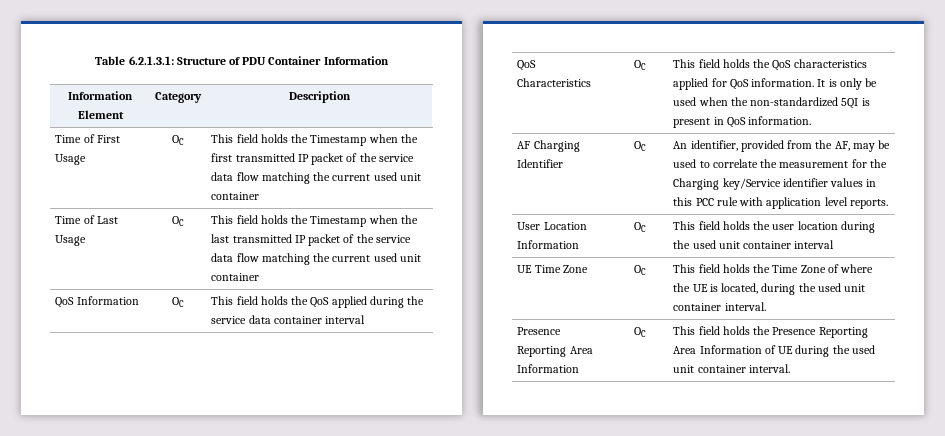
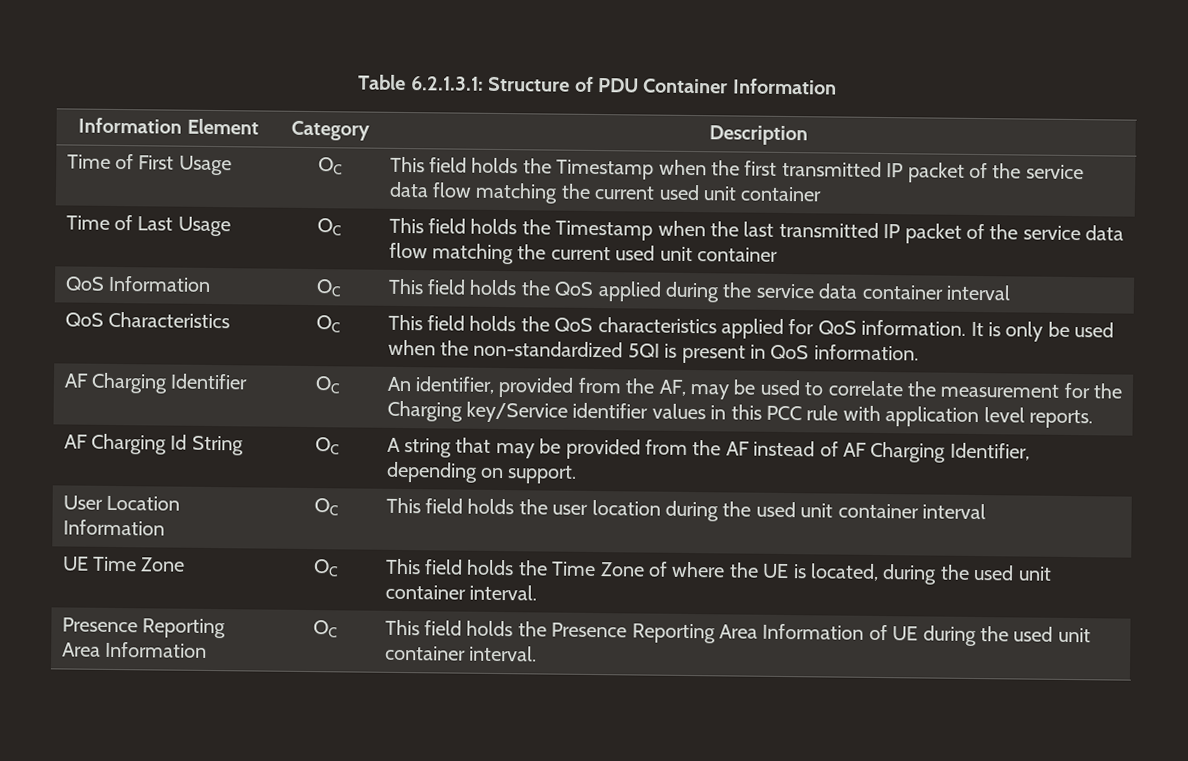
+ AF Charging Id String | OC | A string that may be provided from the AF instead of AF Charging Identifier, depending on support.

